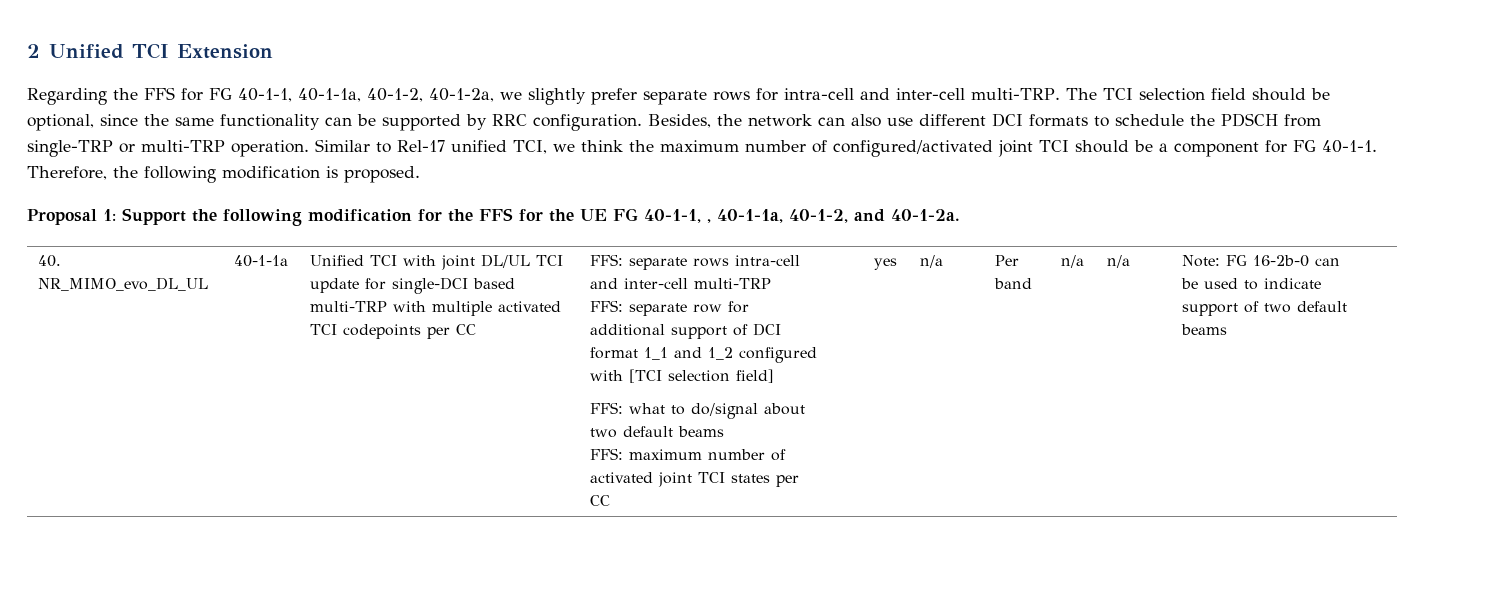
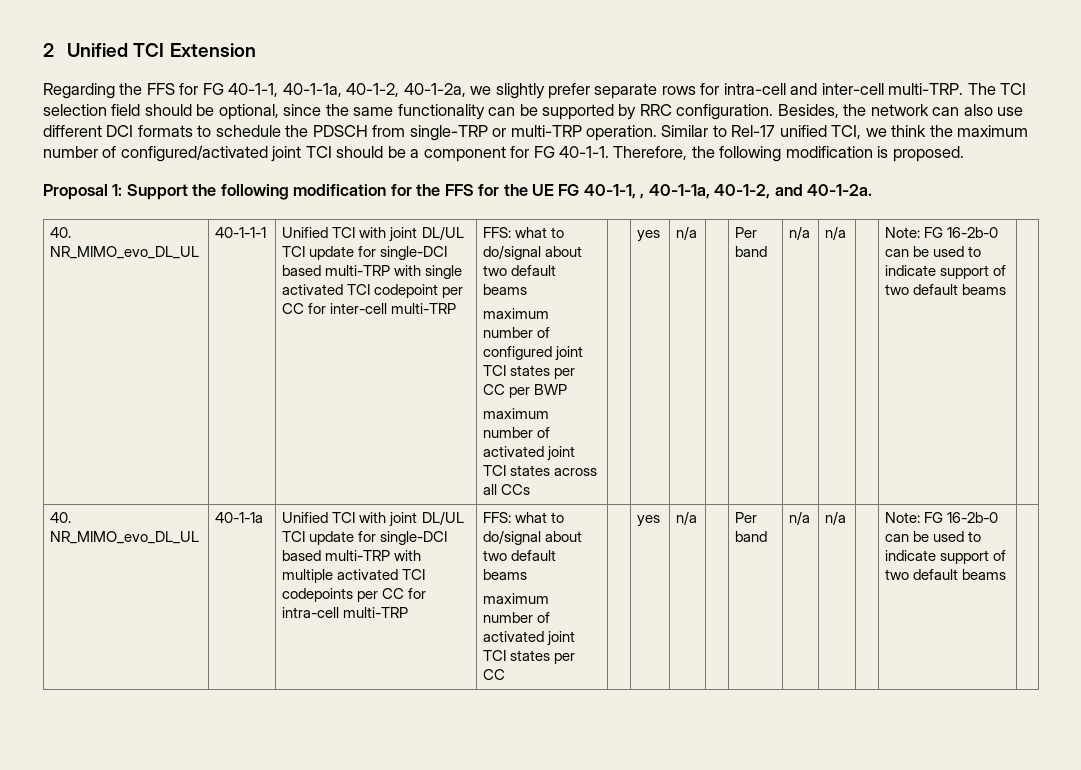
+ 40. NR_MIMO_evo_DL_UL | 40-1-1-1 | Unified TCI with joint DL/UL TCI update for single-DCI based multi-TRP with single activated TCI codepoint per CC for inter-cell multi-TRP | FFS: what to do/signal about two default beams
+ maximum number of configured joint TCI states per CC per BWP
+ maximum number of activated joint TCI states across all CCs | | yes | n/a | | Per band | n/a | n/a | | Note: FG 16-2b-0 can be used to indicate support of two default beams
- Unified TCI with joint DL/UL TCI update for single-DCI based multi-TRP with multiple activated TCI codepoints per CC | FFS: separate rows intra-cell and inter-cell multi-TRP
- FFS: separate row for additional support of DCI format 1_1 and 1_2 configured with [TCI selection field]
- FFS: what to do/signal about two default beams
- FFS: maximum number of activated joint TCI states per CC
+ Unified TCI with joint DL/UL TCI update for single-DCI based multi-TRP with multiple activated TCI codepoints per CC for intra-cell multi-TRP | FFS: what to do/signal about two default beams
+ maximum number of activated joint TCI states per CC

